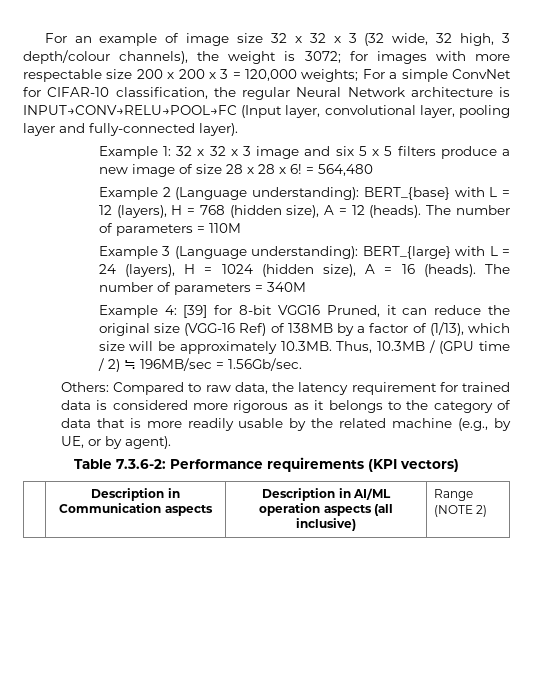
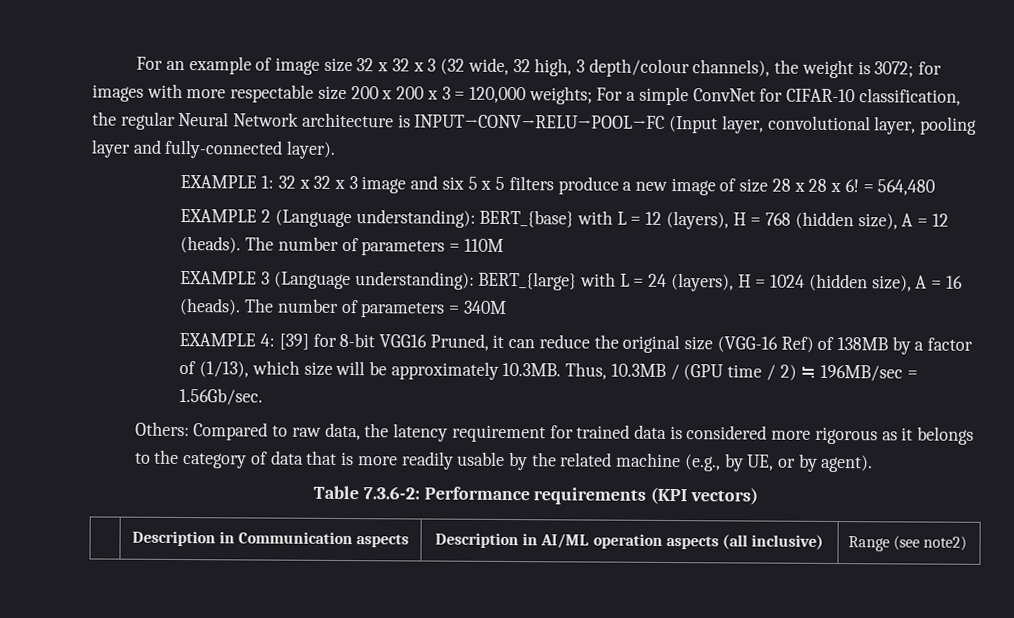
- Example 1: 32 x 32 x 3 image and six 5 x 5 filters produce a new image of size 28 x 28 x 6!
+ EXAMPLE 1: 32 x 32 x 3 image and six 5 x 5 filters produce a new image of size 28 x 28 x 6!
- Example 2 (Language understanding): BERT_{base} with L = 12 (layers), H = 768 (hidden size), A = 12 (heads).
+ EXAMPLE 2 (Language understanding): BERT_{base} with L = 12 (layers), H = 768 (hidden size), A = 12 (heads).
- Example 3 (Language understanding): BERT_{large} with L = 24 (layers), H = 1024 (hidden size), A = 16 (heads).
+ EXAMPLE 3 (Language understanding): BERT_{large} with L = 24 (layers), H = 1024 (hidden size), A = 16 (heads).
- Example 4: [39] for 8-bit VGG16 Pruned, it can reduce the original size (VGG-16 Ref) of 138MB by a factor of (1/13), which size will be approximately 10.3MB. Thus, 10.3MB / (GPU time / 2) ≒ 196MB/sec = 1.56Gb/sec.
+ EXAMPLE 4: [39] for 8-bit VGG16 Pruned, it can reduce the original size (VGG-16 Ref) of 138MB by a factor of (1/13), which size will be approximately 10.3MB. Thus, 10.3MB / (GPU time / 2) ≒ 196MB/sec = 1.56Gb/sec.
- | Description in Communication aspects | Description in AI/ML operation aspects (all inclusive) | Range (NOTE 2)
+ | Description in Communication aspects | Description in AI/ML operation aspects (all inclusive) | Range (see note2)

